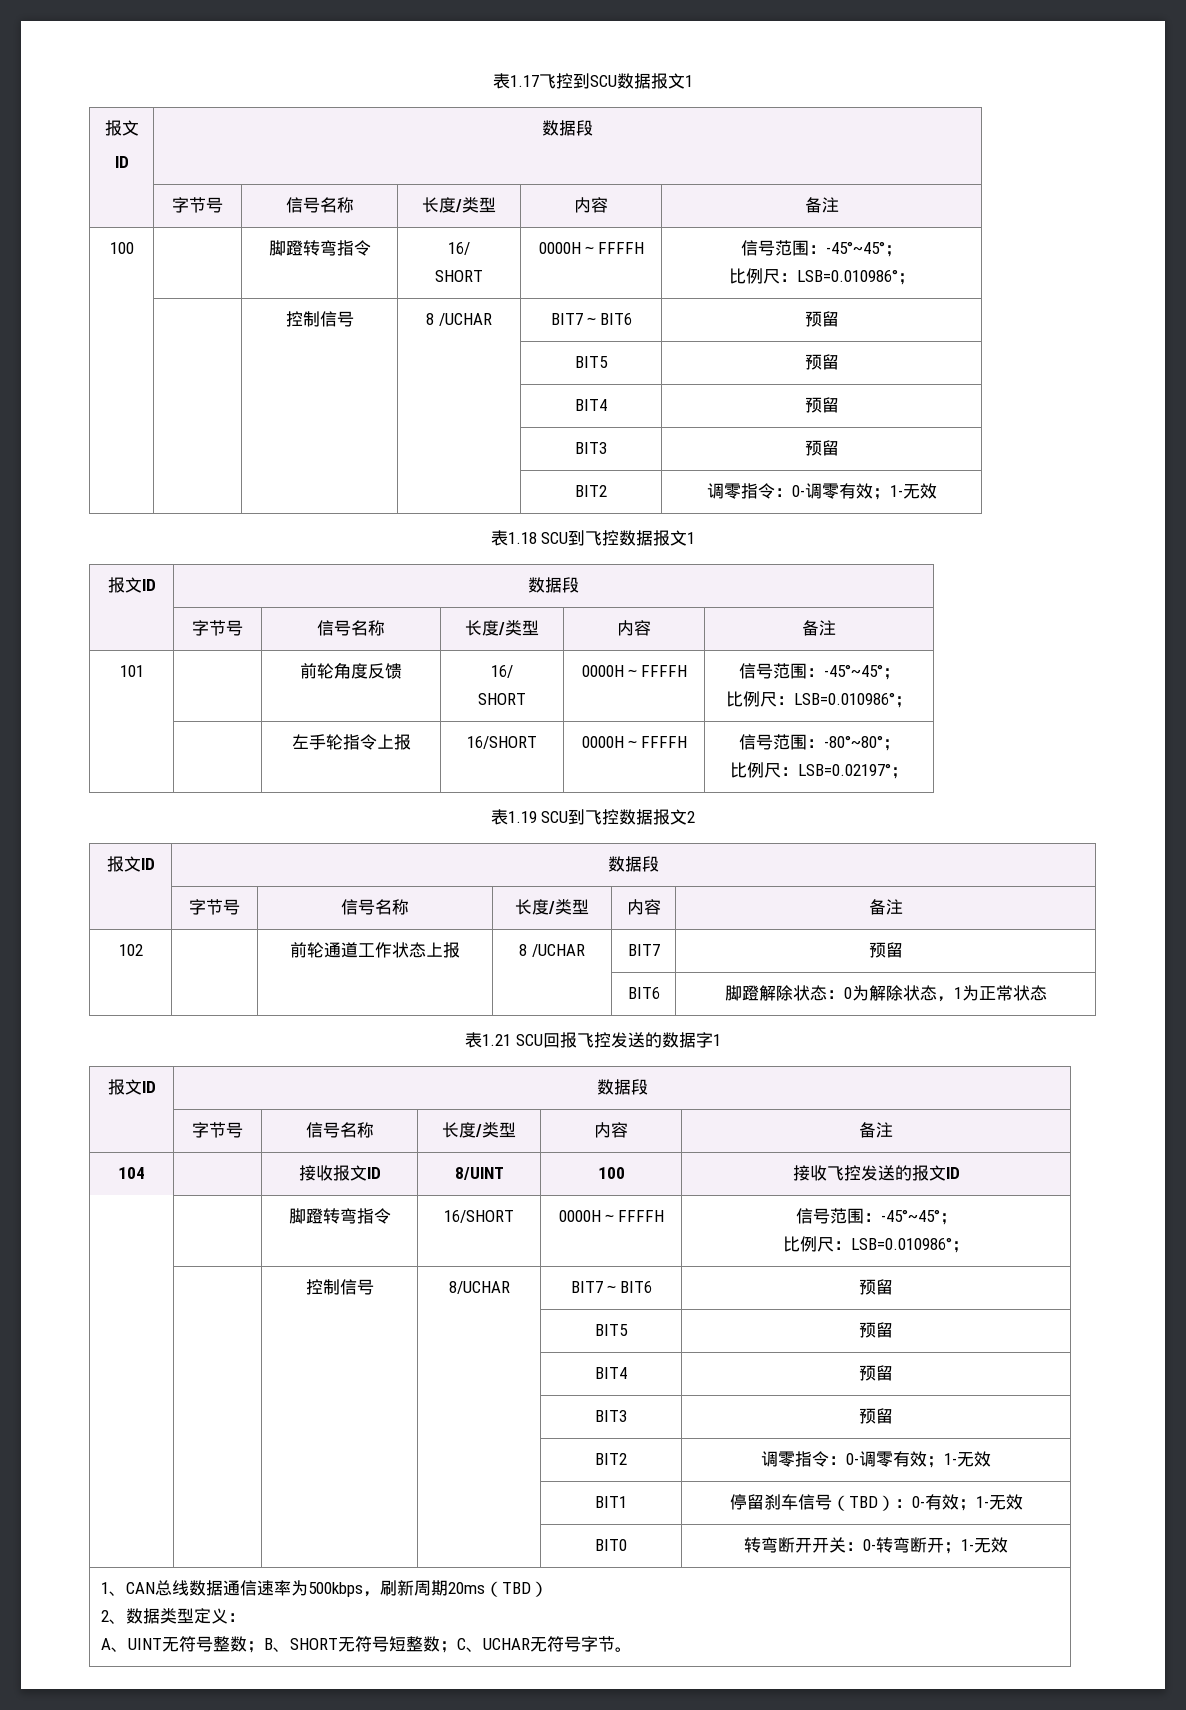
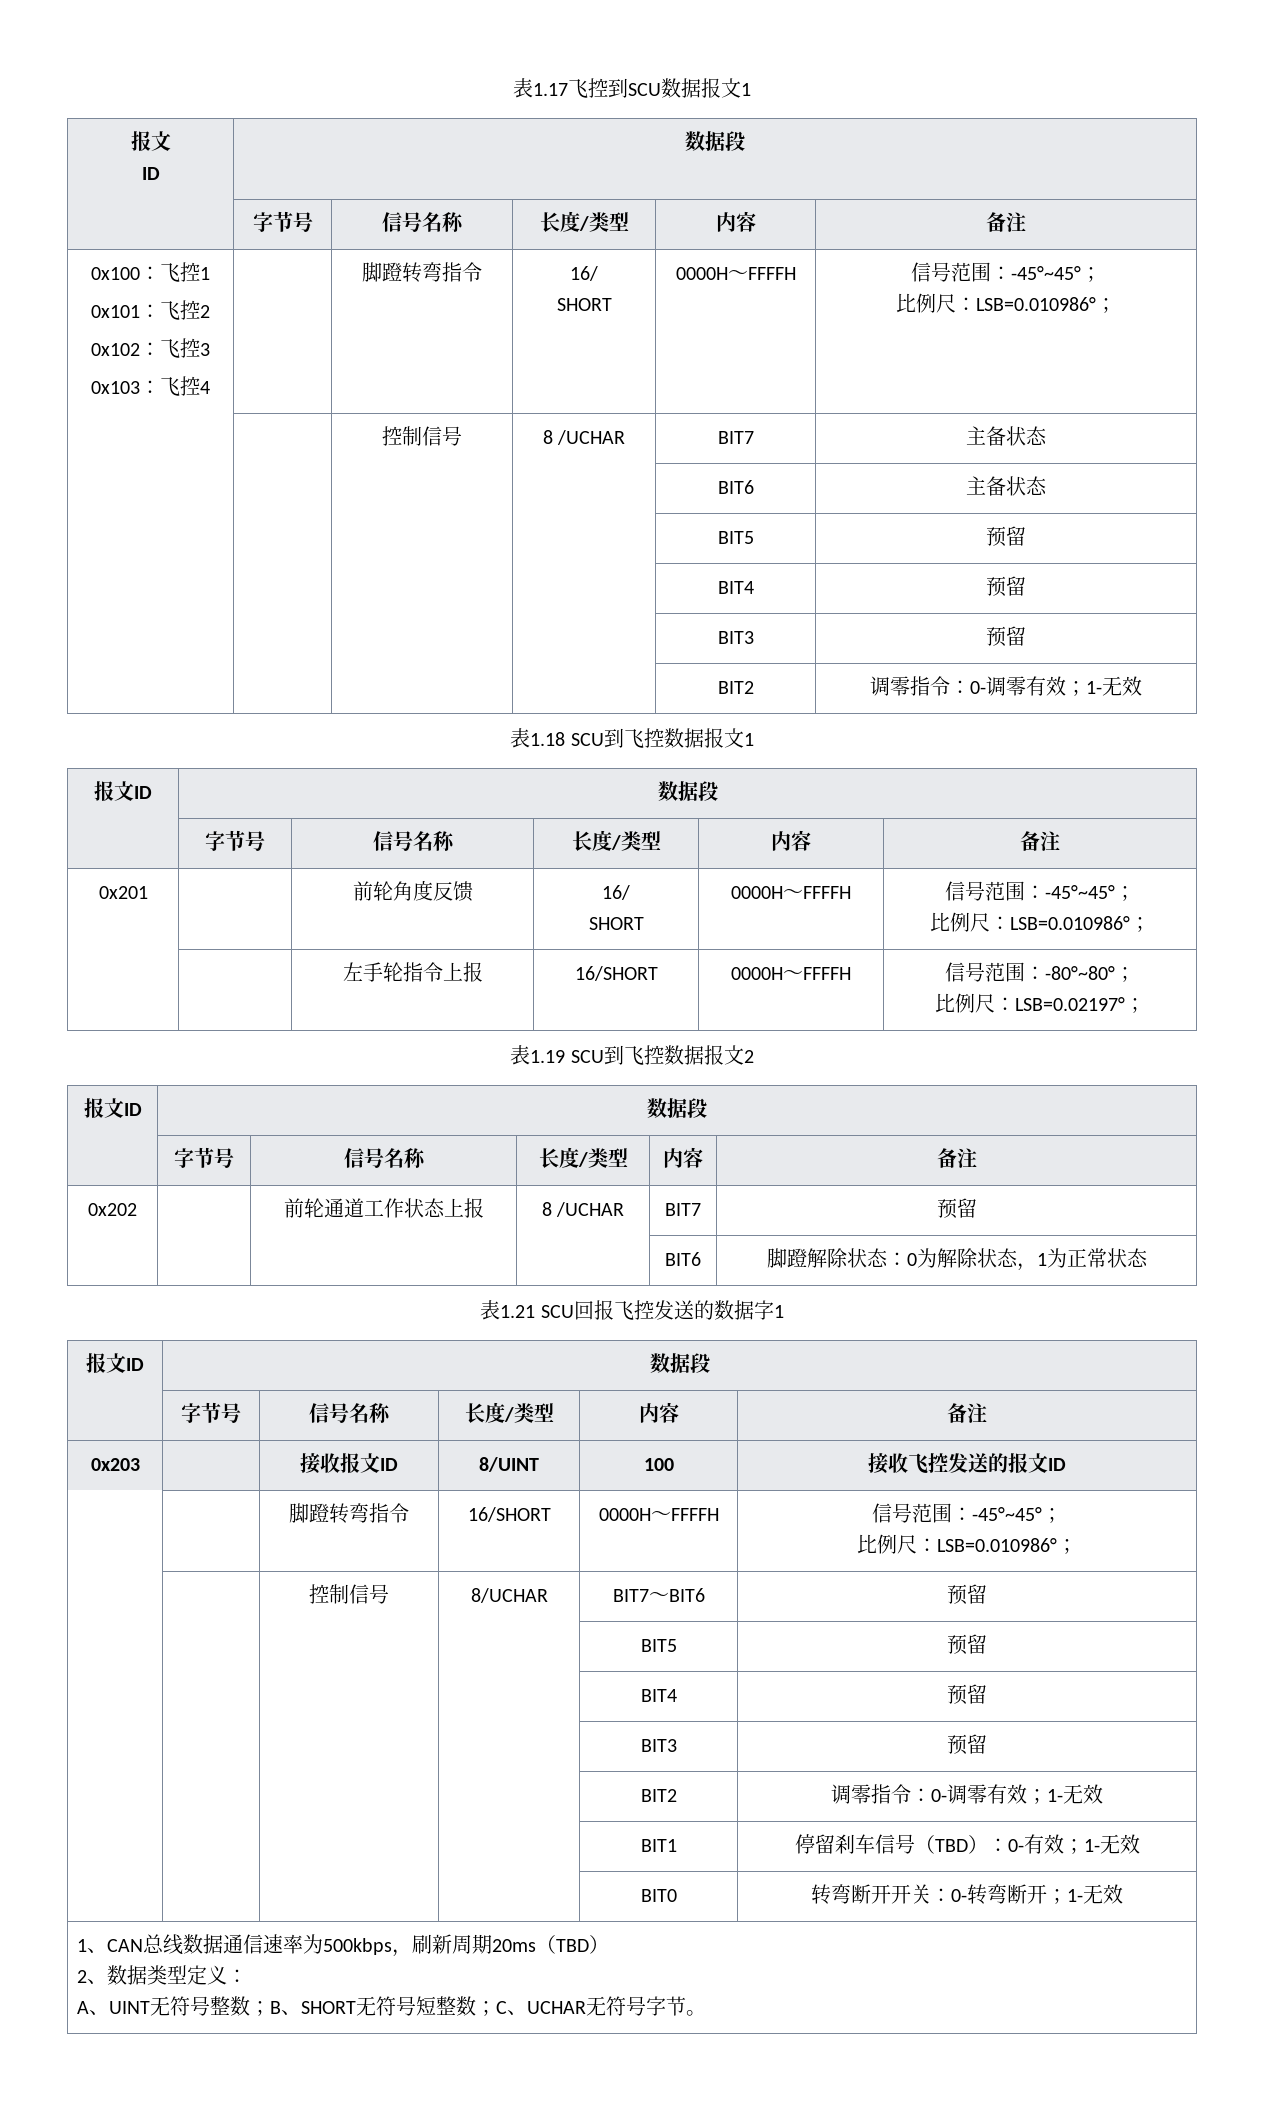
- 100 | | 脚蹬转弯指令 | 16/
+ 0x100：飞控1
+ 0x101：飞控2
+ 0x102：飞控3
+ 0x103：飞控4 | | 脚蹬转弯指令 | 16/
- | | 控制信号 | 8 /UCHAR | BIT7～BIT6 | 预留
+ | | 控制信号 | 8 /UCHAR | BIT7 | 主备状态
+ | | | | BIT6 | 主备状态
- 101 | | 前轮角度反馈 | 16/
+ 0x201 | | 前轮角度反馈 | 16/
- 102 | | 前轮通道工作状态上报 | 8 /UCHAR | BIT7 | 预留
+ 0x202 | | 前轮通道工作状态上报 | 8 /UCHAR | BIT7 | 预留
- 104 | | 接收报文ID | 8/UINT | 100 | 接收飞控发送的报文ID
+ 0x203 | | 接收报文ID | 8/UINT | 100 | 接收飞控发送的报文ID

